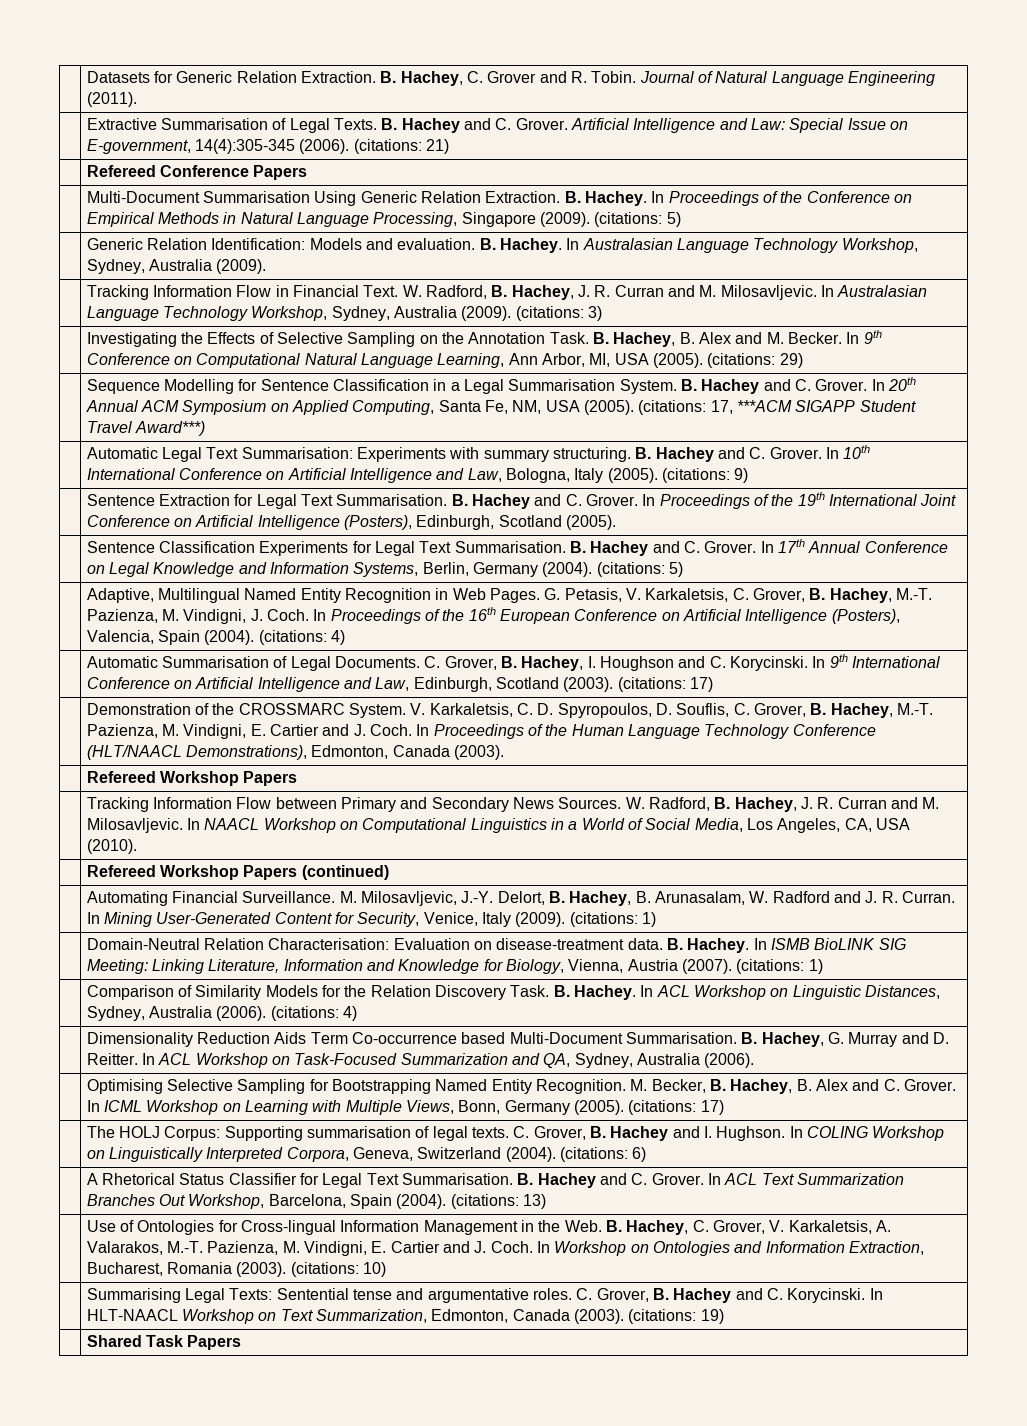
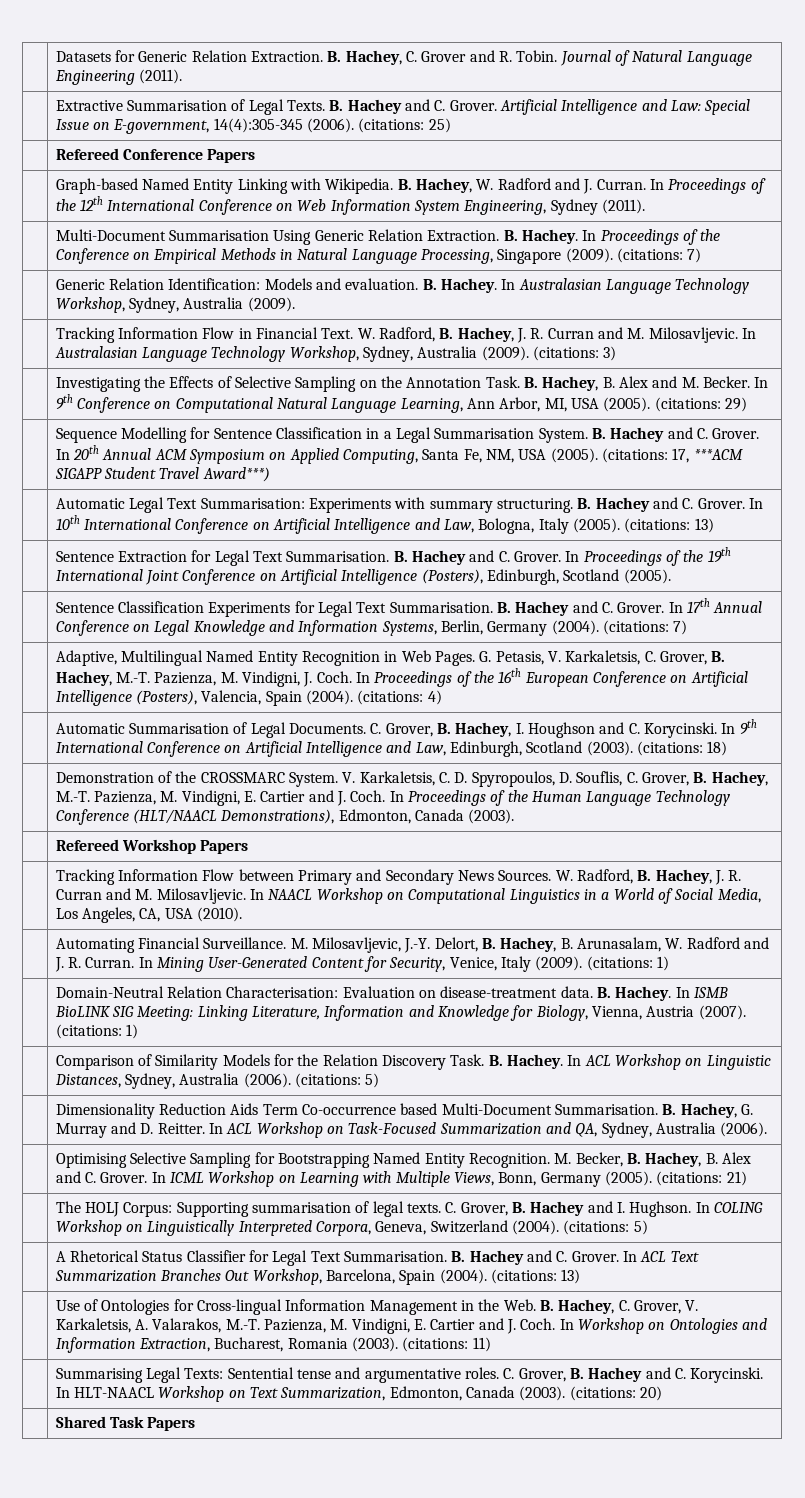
- | Extractive Summarisation of Legal Texts. B. Hachey and C. Grover. Artificial Intelligence and Law: Special Issue on E-government, 14(4):305-345 (2006). (citations: 21)
+ | Extractive Summarisation of Legal Texts. B. Hachey and C. Grover. Artificial Intelligence and Law: Special Issue on E-government, 14(4):305-345 (2006). (citations: 25)
+ | Graph-based Named Entity Linking with Wikipedia. B. Hachey, W. Radford and J. Curran. In Proceedings of the 12th International Conference on Web Information System Engineering, Sydney (2011).
- | Multi-Document Summarisation Using Generic Relation Extraction. B. Hachey. In Proceedings of the Conference on Empirical Methods in Natural Language Processing, Singapore (2009). (citations: 5)
+ | Multi-Document Summarisation Using Generic Relation Extraction. B. Hachey. In Proceedings of the Conference on Empirical Methods in Natural Language Processing, Singapore (2009). (citations: 7)
- | Automatic Legal Text Summarisation: Experiments with summary structuring. B. Hachey and C. Grover. In 10th International Conference on Artificial Intelligence and Law, Bologna, Italy (2005). (citations: 9)
+ | Automatic Legal Text Summarisation: Experiments with summary structuring. B. Hachey and C. Grover. In 10th International Conference on Artificial Intelligence and Law, Bologna, Italy (2005). (citations: 13)
- | Sentence Classification Experiments for Legal Text Summarisation. B. Hachey and C. Grover. In 17th Annual Conference on Legal Knowledge and Information Systems, Berlin, Germany (2004). (citations: 5)
+ | Sentence Classification Experiments for Legal Text Summarisation. B. Hachey and C. Grover. In 17th Annual Conference on Legal Knowledge and Information Systems, Berlin, Germany (2004). (citations: 7)
- | Automatic Summarisation of Legal Documents. C. Grover, B. Hachey, I. Houghson and C. Korycinski. In 9th International Conference on Artificial Intelligence and Law, Edinburgh, Scotland (2003). (citations: 17)
+ | Automatic Summarisation of Legal Documents. C. Grover, B. Hachey, I. Houghson and C. Korycinski. In 9th International Conference on Artificial Intelligence and Law, Edinburgh, Scotland (2003). (citations: 18)
- | Refereed Workshop Papers (continued)
- | Comparison of Similarity Models for the Relation Discovery Task. B. Hachey. In ACL Workshop on Linguistic Distances, Sydney, Australia (2006). (citations: 4)
+ | Comparison of Similarity Models for the Relation Discovery Task. B. Hachey. In ACL Workshop on Linguistic Distances, Sydney, Australia (2006). (citations: 5)
- | Optimising Selective Sampling for Bootstrapping Named Entity Recognition. M. Becker, B. Hachey, B. Alex and C. Grover. In ICML Workshop on Learning with Multiple Views, Bonn, Germany (2005). (citations: 17)
+ | Optimising Selective Sampling for Bootstrapping Named Entity Recognition. M. Becker, B. Hachey, B. Alex and C. Grover. In ICML Workshop on Learning with Multiple Views, Bonn, Germany (2005). (citations: 21)
- | The HOLJ Corpus: Supporting summarisation of legal texts. C. Grover, B. Hachey and I. Hughson. In COLING Workshop on Linguistically Interpreted Corpora, Geneva, Switzerland (2004). (citations: 6)
+ | The HOLJ Corpus: Supporting summarisation of legal texts. C. Grover, B. Hachey and I. Hughson. In COLING Workshop on Linguistically Interpreted Corpora, Geneva, Switzerland (2004). (citations: 5)
- | Use of Ontologies for Cross-lingual Information Management in the Web. B. Hachey, C. Grover, V. Karkaletsis, A. Valarakos, M.-T. Pazienza, M. Vindigni, E. Cartier and J. Coch. In Workshop on Ontologies and Information Extraction, Bucharest, Romania (2003). (citations: 10)
+ | Use of Ontologies for Cross-lingual Information Management in the Web. B. Hachey, C. Grover, V. Karkaletsis, A. Valarakos, M.-T. Pazienza, M. Vindigni, E. Cartier and J. Coch. In Workshop on Ontologies and Information Extraction, Bucharest, Romania (2003). (citations: 11)
- | Summarising Legal Texts: Sentential tense and argumentative roles. C. Grover, B. Hachey and C. Korycinski. In HLT-NAACL Workshop on Text Summarization, Edmonton, Canada (2003). (citations: 19)
+ | Summarising Legal Texts: Sentential tense and argumentative roles. C. Grover, B. Hachey and C. Korycinski. In HLT-NAACL Workshop on Text Summarization, Edmonton, Canada (2003). (citations: 20)

